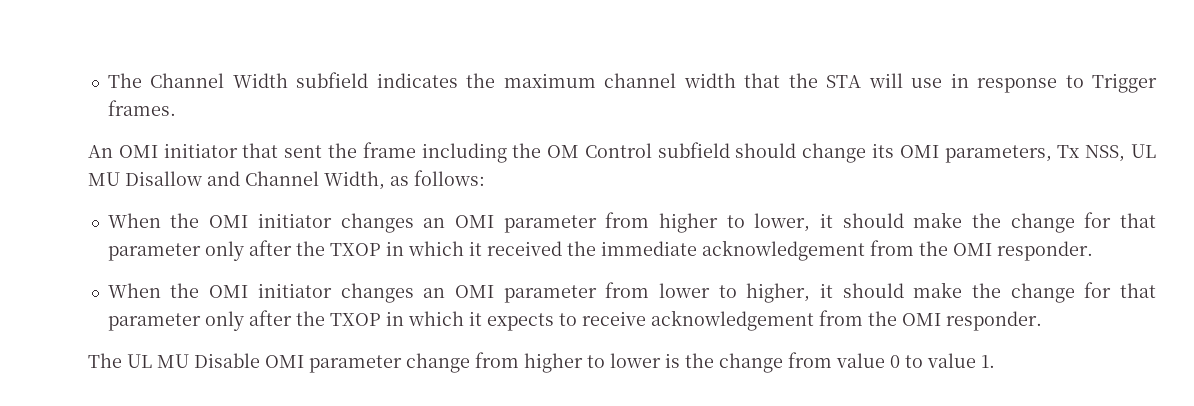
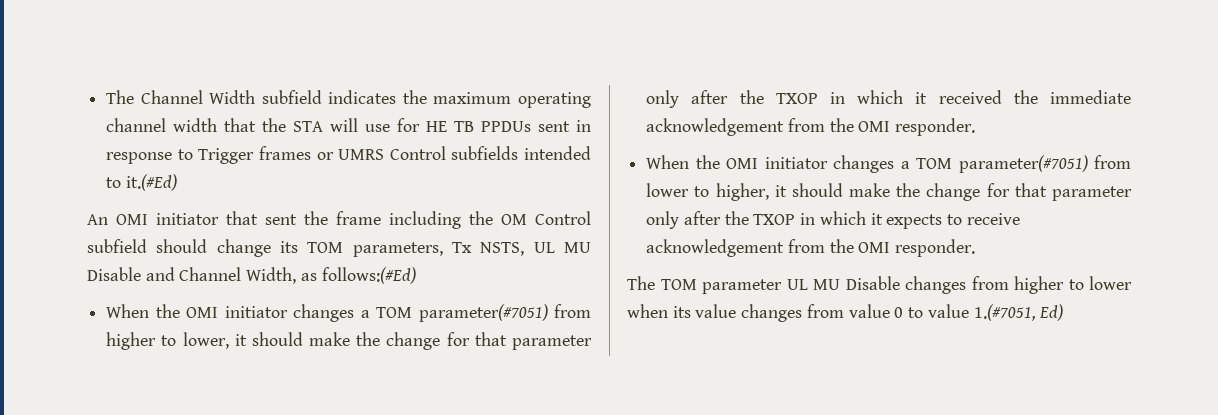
- The Channel Width subfield indicates the maximum channel width that the STA will use in response to Trigger frames.
+ The Channel Width subfield indicates the maximum operating channel width that the STA will use for HE TB PPDUs sent in response to Trigger frames or UMRS Control subfields intended to it.(#Ed)
- An OMI initiator that sent the frame including the OM Control subfield should change its OMI parameters, Tx NSS, UL MU Disallow and Channel Width, as follows:
- When the OMI initiator changes an OMI parameter from higher to lower, it should make the change for that parameter only after the TXOP in which it received the immediate acknowledgement from the OMI responder.
+ An OMI initiator that sent the frame including the OM Control subfield should change its TOM parameters, Tx NSTS, UL MU Disable and Channel Width, as follows:(#Ed)
+ When the OMI initiator changes a TOM parameter(#7051) from higher to lower, it should make the change for that parameter only after the TXOP in which it received the immediate acknowledgement from the OMI responder.
- When the OMI initiator changes an OMI parameter from lower to higher, it should make the change for that parameter only after the TXOP in which it expects to receive acknowledgement from the OMI responder.
+ When the OMI initiator changes a TOM parameter(#7051) from lower to higher, it should make the change for that parameter only after the TXOP in which it expects to receive acknowledgement from the OMI responder.
- The UL MU Disable OMI parameter change from higher to lower is the change from value 0 to value 1.
+ The TOM parameter UL MU Disable changes from higher to lower when its value changes from value 0 to value 1.(#7051, Ed)

